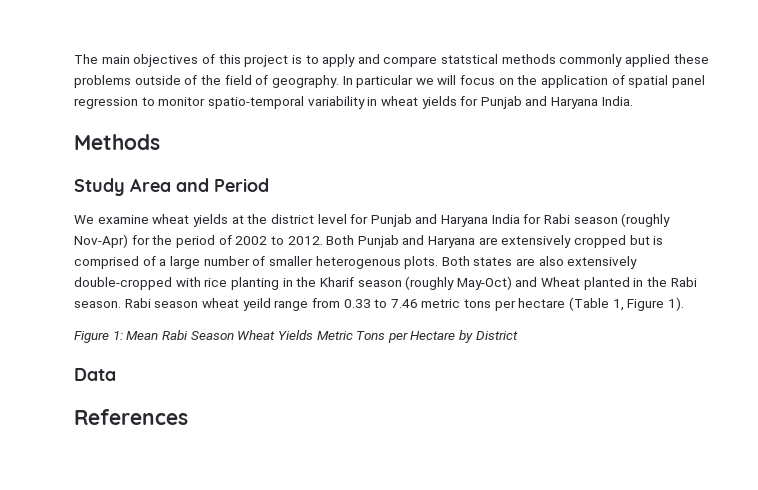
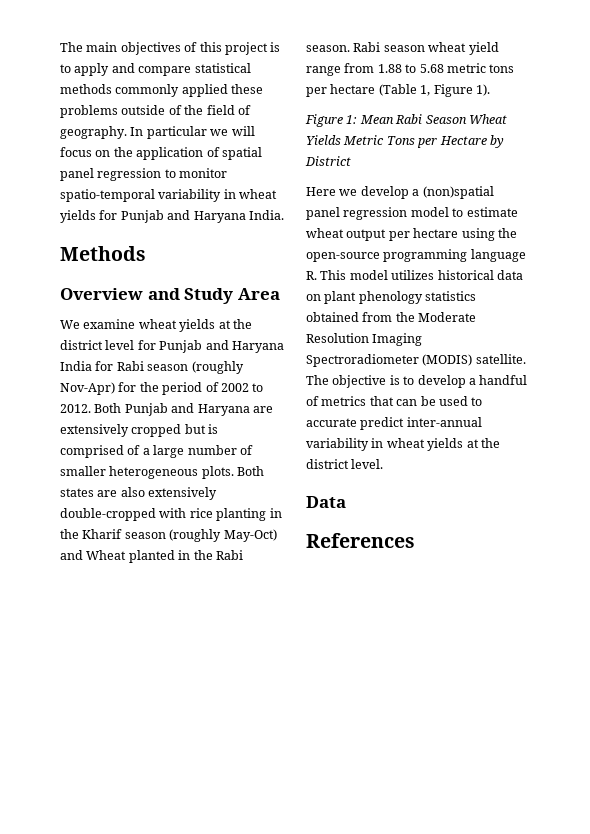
- The main objectives of this project is to apply and compare statstical methods commonly applied these problems outside of the field of geography.
+ The main objectives of this project is to apply and compare statistical methods commonly applied these problems outside of the field of geography.
- Study Area and Period
+ Overview and Study Area
- Both Punjab and Haryana are extensively cropped but is comprised of a large number of smaller heterogenous plots.
+ Both Punjab and Haryana are extensively cropped but is comprised of a large number of smaller heterogeneous plots.
- Rabi season wheat yeild range from 0.33 to 7.46 metric tons per hectare (Table 1, Figure 1).
+ Rabi season wheat yield range from 1.88 to 5.68 metric tons per hectare (Table 1, Figure 1).
+ Here we develop a (non)spatial panel regression model to estimate wheat output per hectare using the open-source programming language R. This model utilizes historical data on plant phenology statistics obtained from the Moderate Resolution Imaging Spectroradiometer (MODIS) satellite. The objective is to develop a handful of metrics that can be used to accurate predict inter-annual variability in wheat yields at the district level.

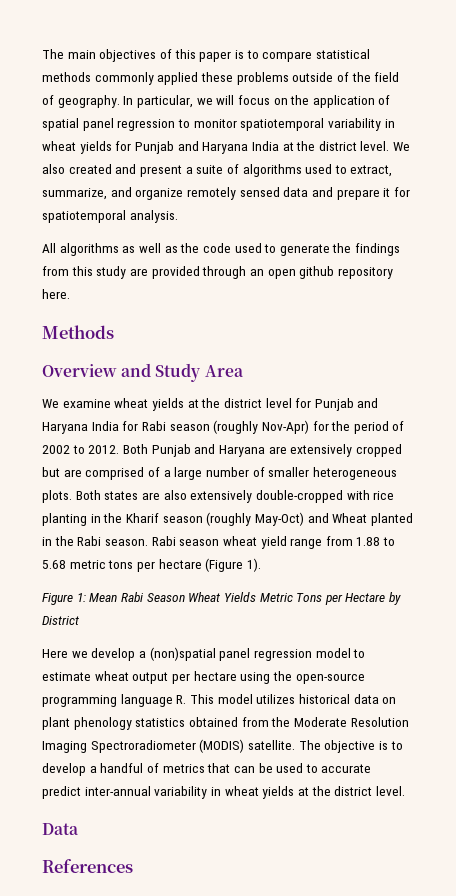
- The main objectives of this project is to apply and compare statistical methods commonly applied these problems outside of the field of geography.
+ The main objectives of this paper is to compare statistical methods commonly applied these problems outside of the field of geography.
- In particular we will focus on the application of spatial panel regression to monitor spatio-temporal variability in wheat yields for Punjab and Haryana India.
+ In particular, we will focus on the application of spatial panel regression to monitor spatiotemporal variability in wheat yields for Punjab and Haryana India at the district level. We also created and present a suite of algorithms used to extract, summarize, and organize remotely sensed data and prepare it for spatiotemporal analysis.
+ All algorithms as well as the code used to generate the findings from this study are provided through an open github repository here.
- Both Punjab and Haryana are extensively cropped but is comprised of a large number of smaller heterogeneous plots.
+ Both Punjab and Haryana are extensively cropped but are comprised of a large number of smaller heterogeneous plots.
- Rabi season wheat yield range from 1.88 to 5.68 metric tons per hectare (Table 1, Figure 1).
+ Rabi season wheat yield range from 1.88 to 5.68 metric tons per hectare (Figure 1).

